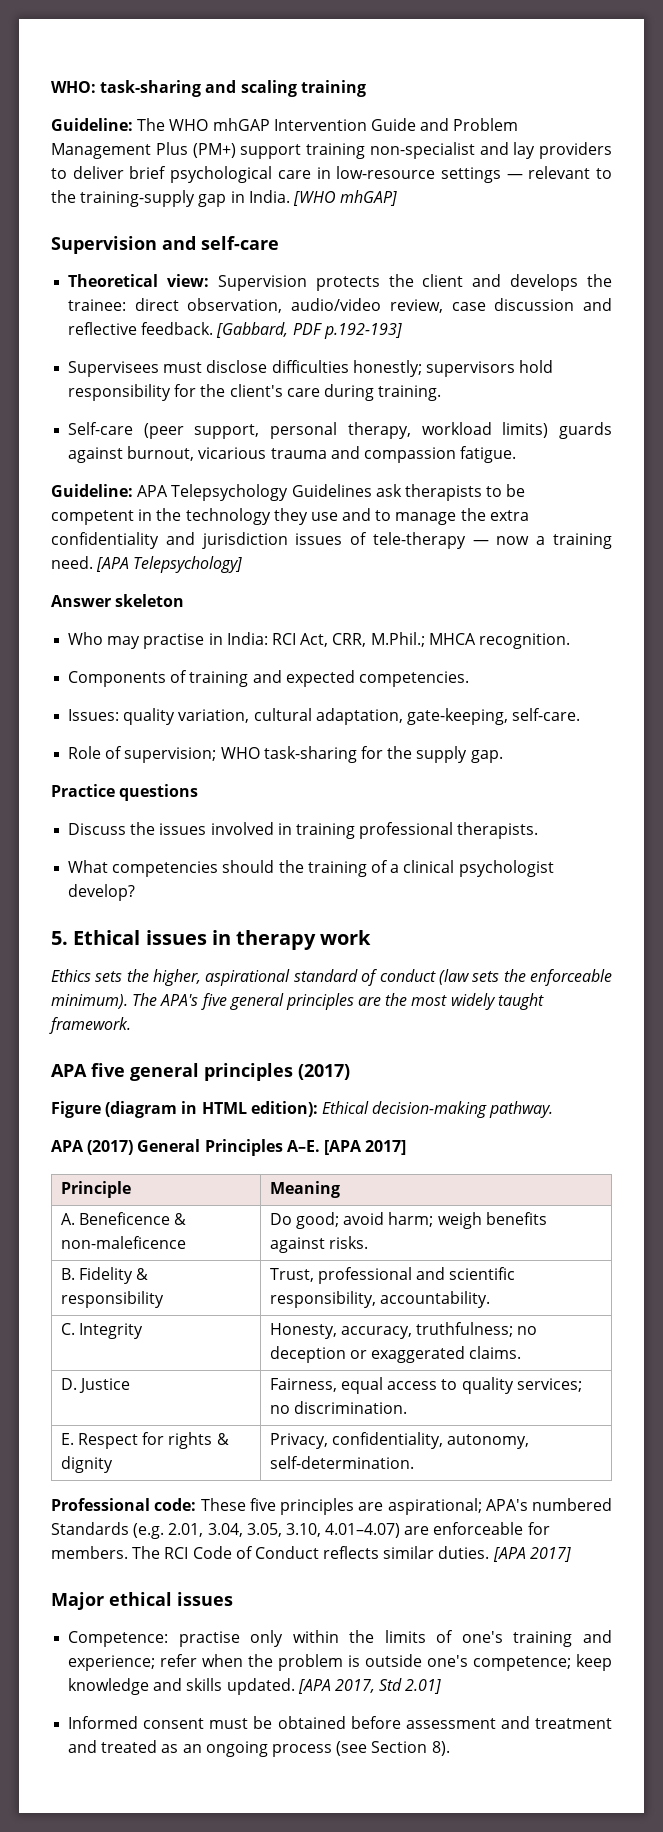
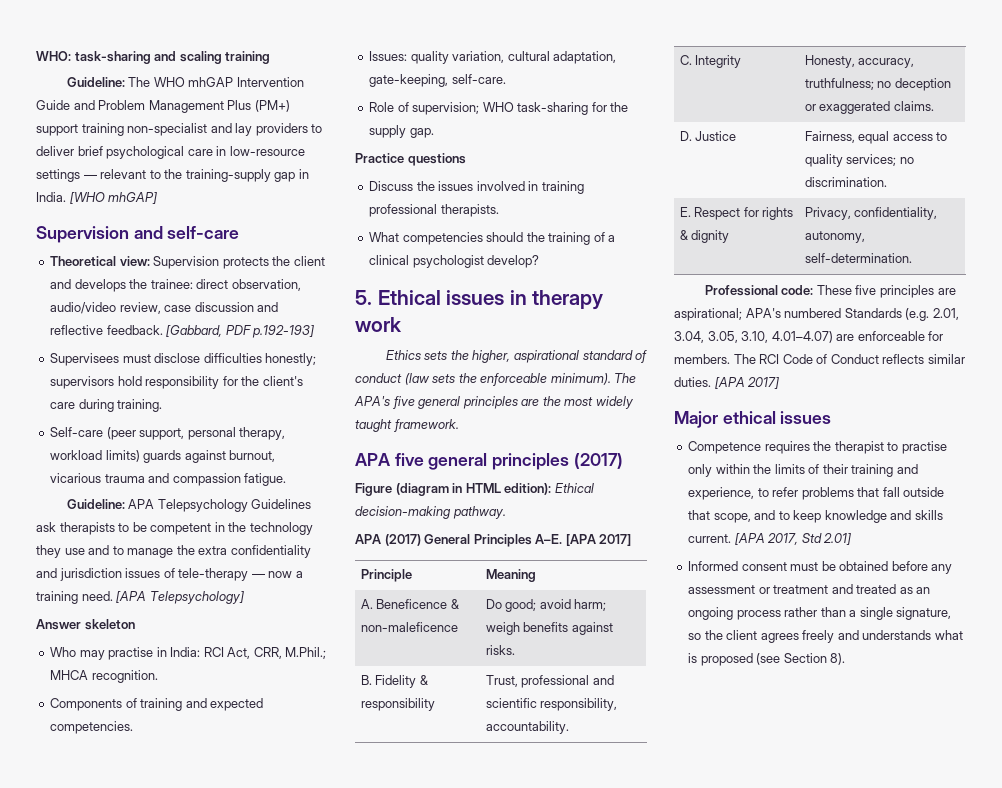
- Competence: practise only within the limits of one's training and experience; refer when the problem is outside one's competence; keep knowledge and skills updated.
+ Competence requires the therapist to practise only within the limits of their training and experience, to refer problems that fall outside that scope, and to keep knowledge and skills current.
- Informed consent must be obtained before assessment and treatment and treated as an ongoing process (see Section 8).
+ Informed consent must be obtained before any assessment or treatment and treated as an ongoing process rather than a single signature, so the client agrees freely and understands what is proposed (see Section 8).

